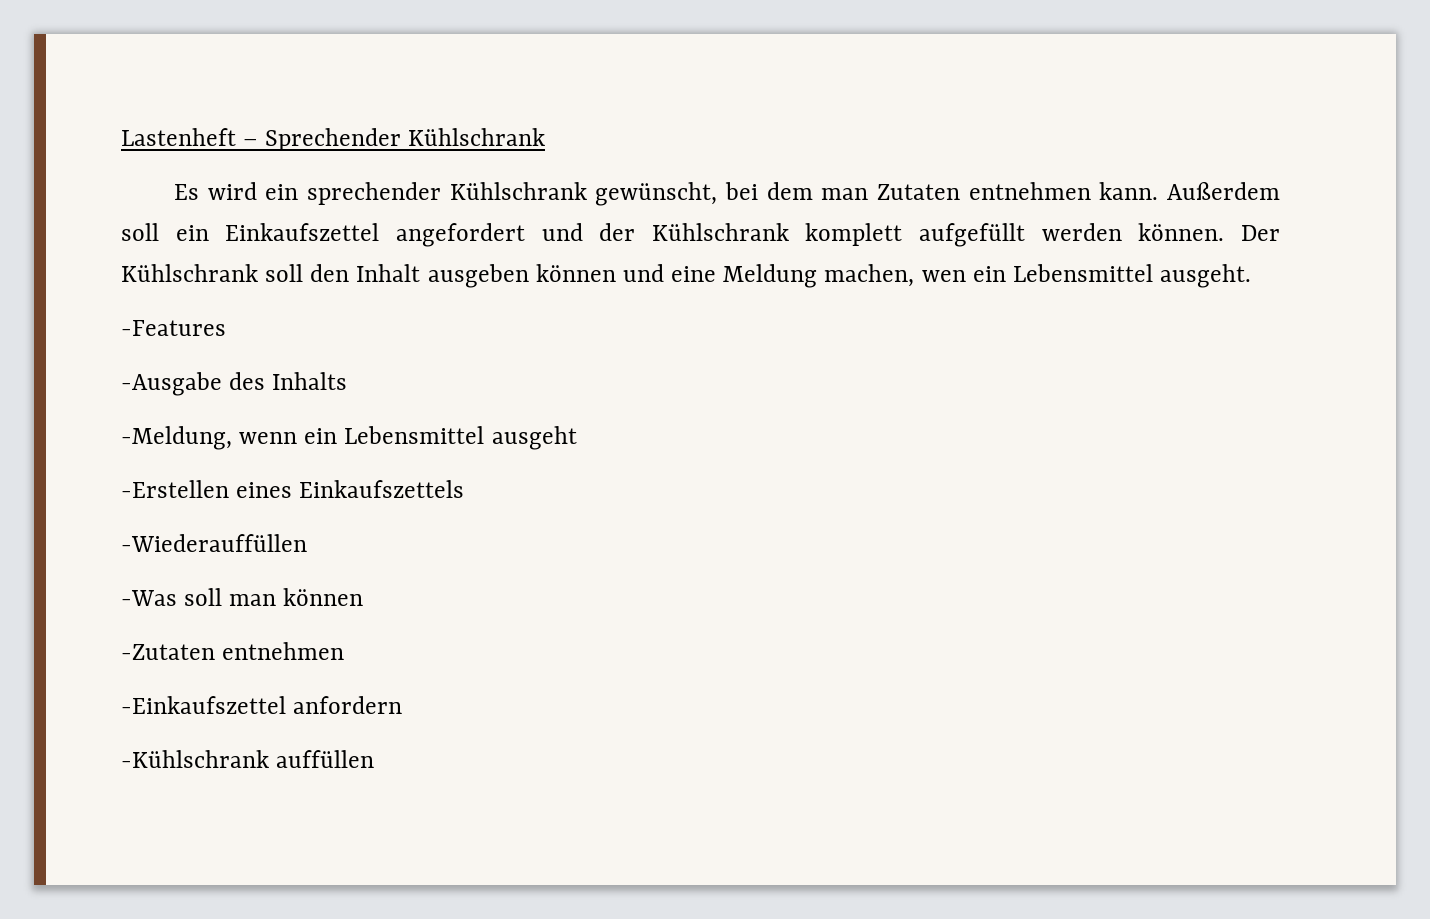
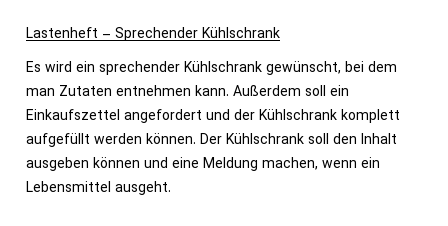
- Der Kühlschrank soll den Inhalt ausgeben können und eine Meldung machen, wen ein Lebensmittel ausgeht.
+ Der Kühlschrank soll den Inhalt ausgeben können und eine Meldung machen, wenn ein Lebensmittel ausgeht.
- -Features
- -Ausgabe des Inhalts
- -Meldung, wenn ein Lebensmittel ausgeht
- -Erstellen eines Einkaufszettels
- -Wiederauffüllen
- -Was soll man können
- -Zutaten entnehmen
- -Einkaufszettel anfordern
- -Kühlschrank auffüllen

